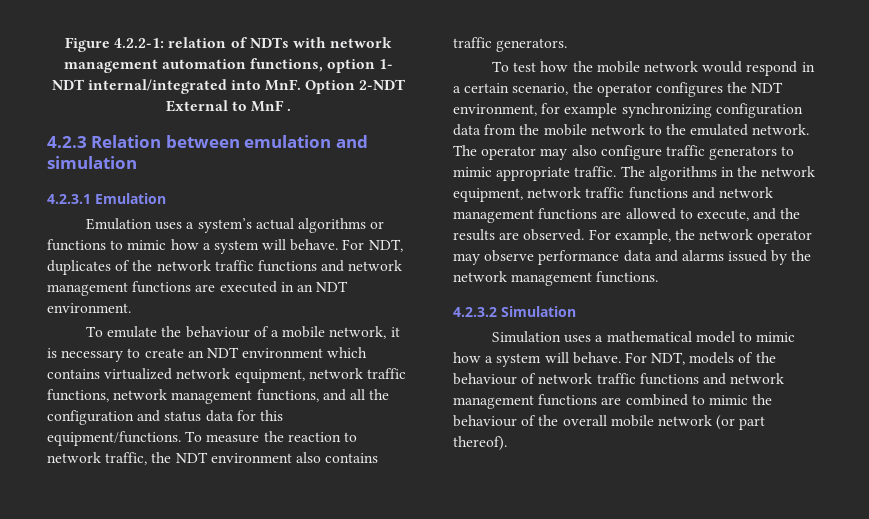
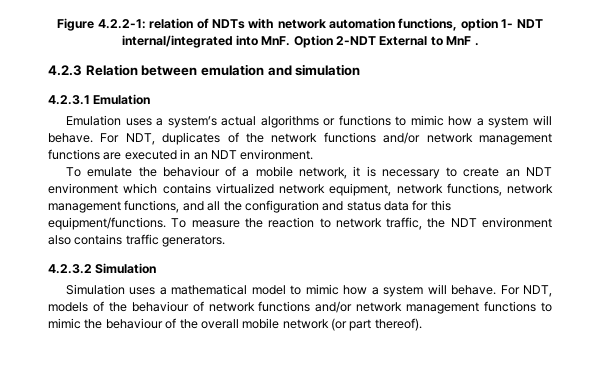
- Figure 4.2.2-1: relation of NDTs with network management automation functions, option 1- NDT internal/integrated into MnF. Option 2-NDT External to MnF .
+ Figure 4.2.2-1: relation of NDTs with network automation functions, option 1- NDT internal/integrated into MnF. Option 2-NDT External to MnF .
- For NDT, duplicates of the network traffic functions and network management functions are executed in an NDT environment.
+ For NDT, duplicates of the network functions and/or network management functions are executed in an NDT environment.
- To emulate the behaviour of a mobile network, it is necessary to create an NDT environment which contains virtualized network equipment, network traffic functions, network management functions, and all the configuration and status data for this equipment/functions.
+ To emulate the behaviour of a mobile network, it is necessary to create an NDT environment which contains virtualized network equipment, network functions, network management functions, and all the configuration and status data for this equipment/functions.
- To test how the mobile network would respond in a certain scenario, the operator configures the NDT environment, for example synchronizing configuration data from the mobile network to the emulated network. The operator may also configure traffic generators to mimic appropriate traffic. The algorithms in the network equipment, network traffic functions and network management functions are allowed to execute, and the results are observed. For example, the network operator may observe performance data and alarms issued by the network management functions.
- For NDT, models of the behaviour of network traffic functions and network management functions are combined to mimic the behaviour of the overall mobile network (or part thereof).
+ For NDT, models of the behaviour of network functions and/or network management functions to mimic the behaviour of the overall mobile network (or part thereof).

